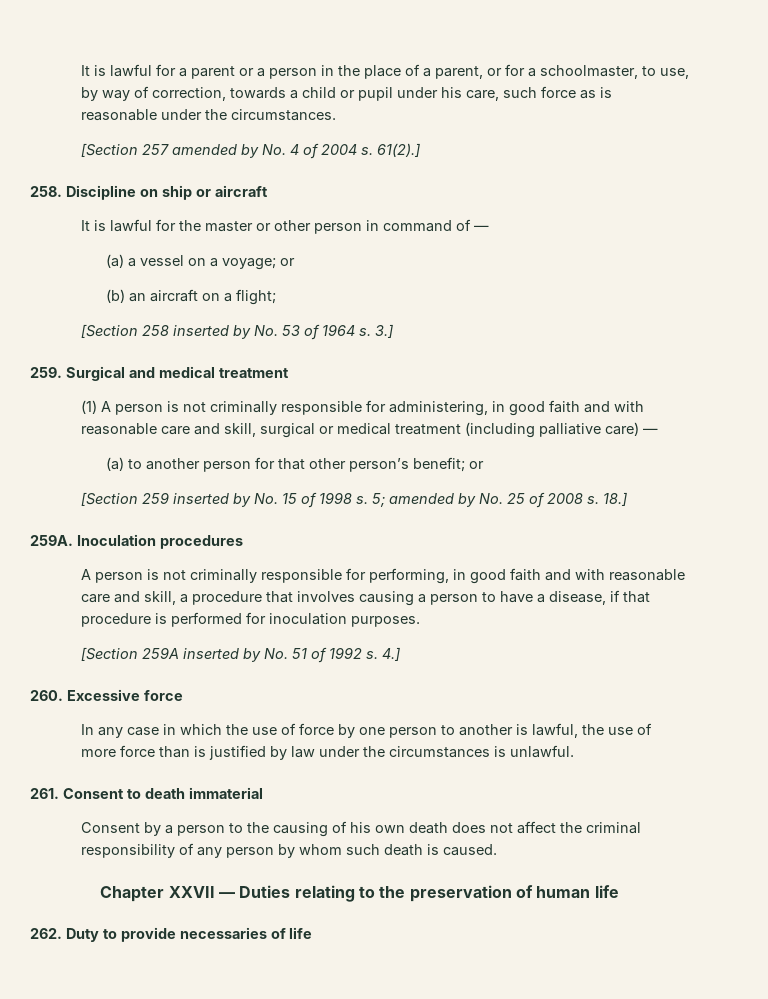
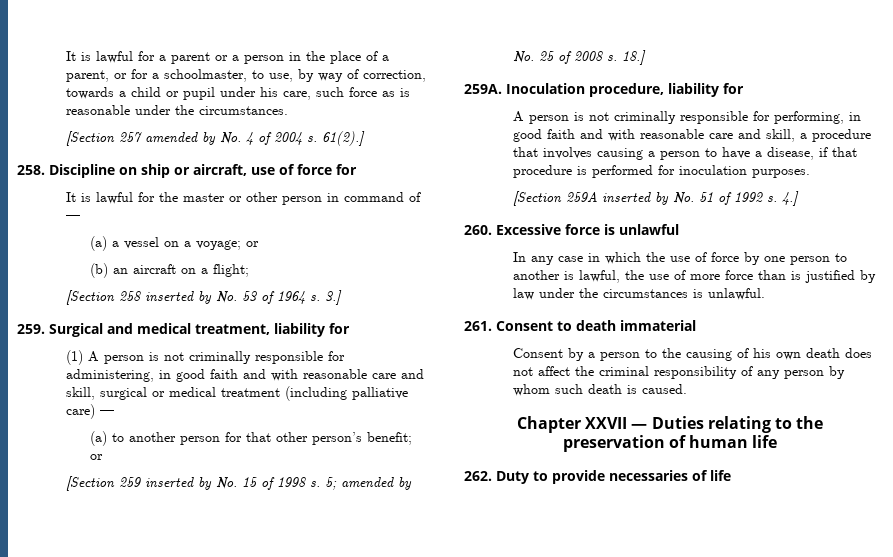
- 258. Discipline on ship or aircraft
+ 258. Discipline on ship or aircraft, use of force for
- 259. Surgical and medical treatment
+ 259. Surgical and medical treatment, liability for
- Inoculation procedures
+ Inoculation procedure, liability for
- 260. Excessive force
+ 260. Excessive force is unlawful

